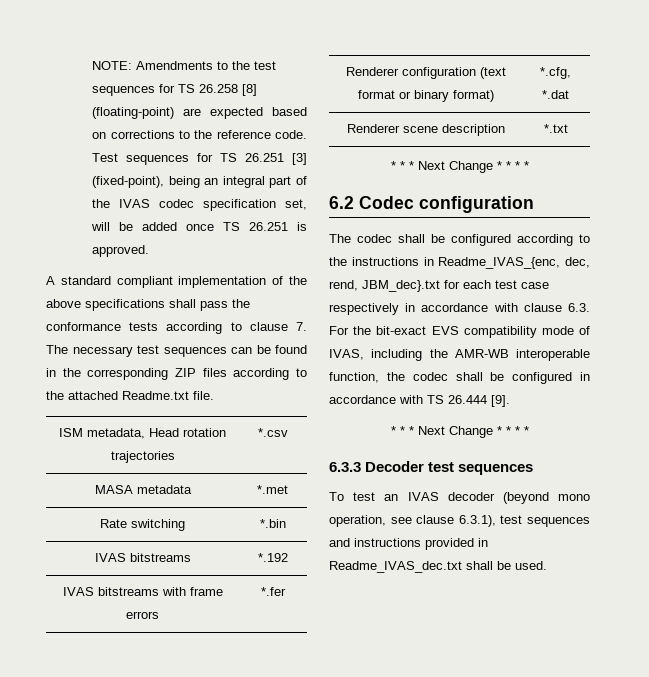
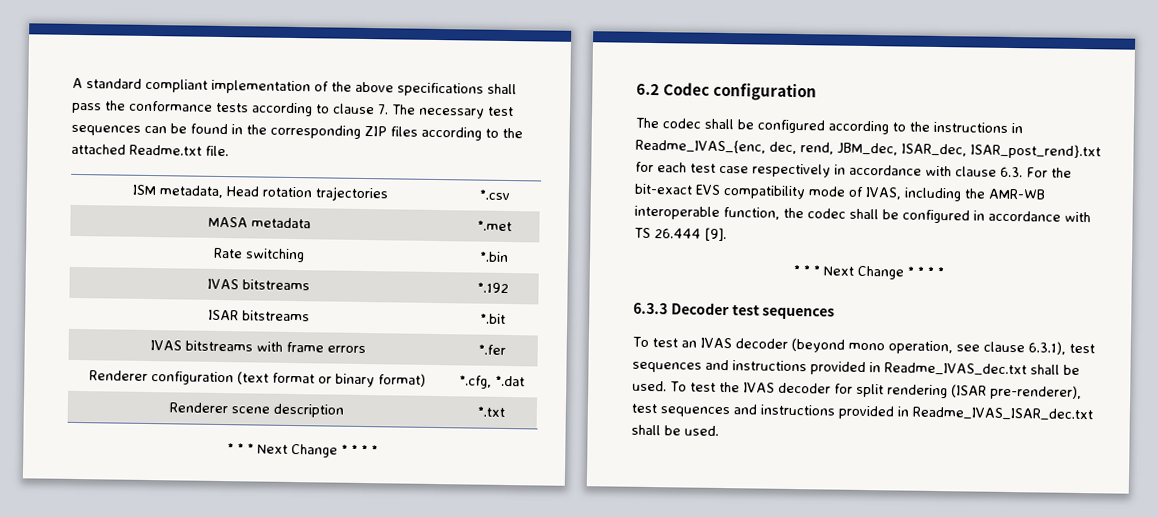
- NOTE: Amendments to the test sequences for TS 26.258 [8] (floating-point) are expected based on corrections to the reference code. Test sequences for TS 26.251 [3] (fixed-point), being an integral part of the IVAS codec specification set, will be added once TS 26.251 is approved.
+ ISAR bitstreams | *.bit
- The codec shall be configured according to the instructions in Readme_IVAS_{enc, dec, rend, JBM_dec}.txt for each test case respectively in accordance with clause 6.3. For the bit-exact EVS compatibility mode of IVAS, including the AMR-WB interoperable function, the codec shall be configured in accordance with TS 26.444 [9].
+ The codec shall be configured according to the instructions in Readme_IVAS_{enc, dec, rend, JBM_dec, ISAR_dec, ISAR_post_rend}.txt for each test case respectively in accordance with clause 6.3. For the bit-exact EVS compatibility mode of IVAS, including the AMR-WB interoperable function, the codec shall be configured in accordance with TS 26.444 [9].
+ To test the IVAS decoder for split rendering (ISAR pre-renderer), test sequences and instructions provided in Readme_IVAS_ISAR_dec.txt shall be used.

